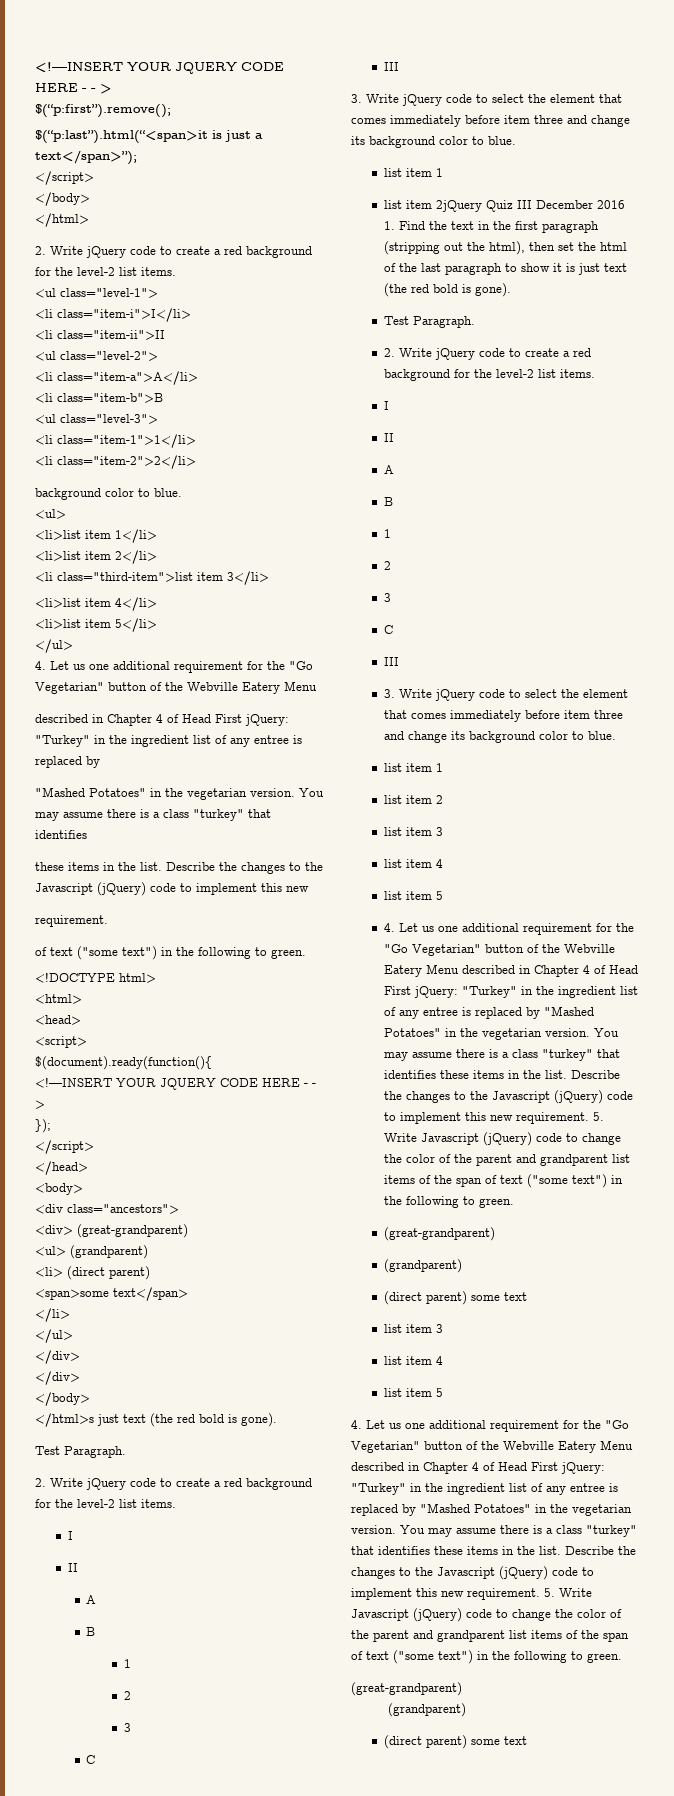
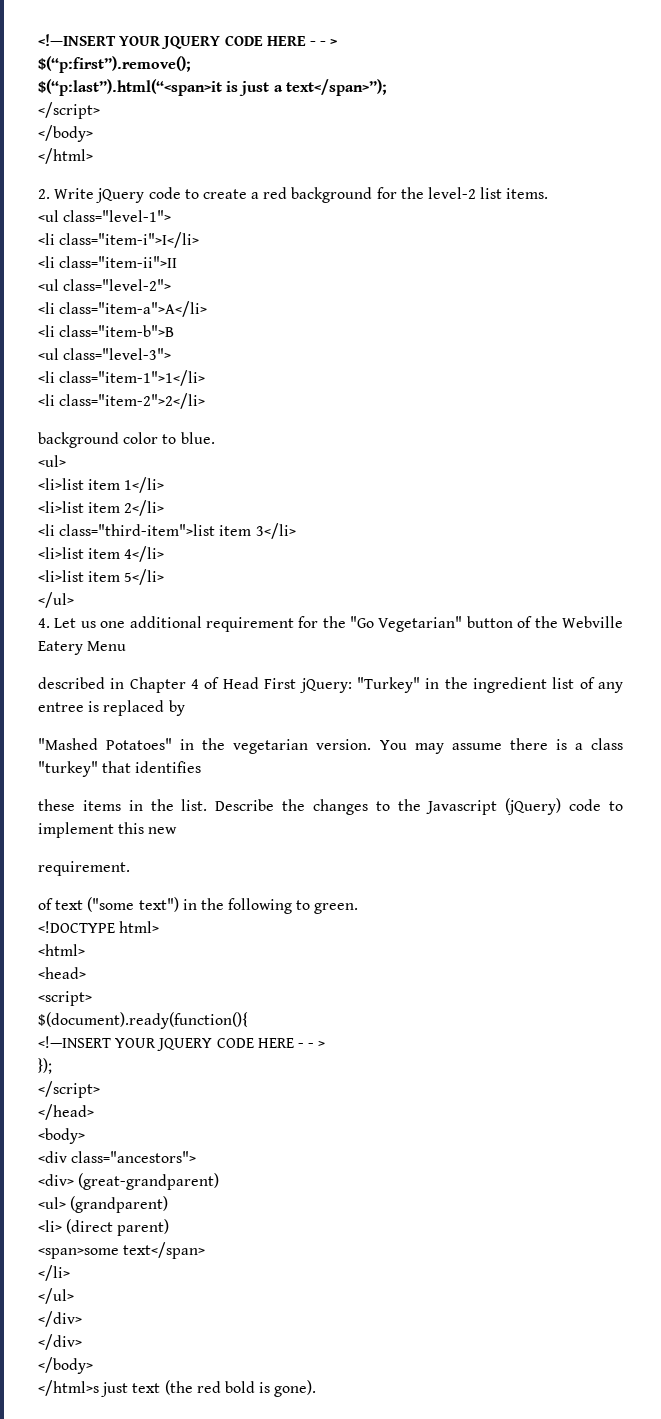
  </html>s just text (the red bold is gone).
- Test Paragraph.
- 2. Write jQuery code to create a red background for the level-2 list items.
- I
- II
- A
- B
- 1
- 2
- 3
- C
- III
- 3. Write jQuery code to select the element that comes immediately before item three and change its background color to blue.
- list item 1
- list item 2jQuery Quiz III December 2016 1. Find the text in the first paragraph (stripping out the html), then set the html of the last paragraph to show it is just text (the red bold is gone).
- Test Paragraph.
- 2. Write jQuery code to create a red background for the level-2 list items.
- I
- II
- A
- B
- 1
- 2
- 3
- C
- III
- 3. Write jQuery code to select the element that comes immediately before item three and change its background color to blue.
- list item 1
- list item 2
- list item 3
- list item 4
- list item 5
- 4. Let us one additional requirement for the "Go Vegetarian" button of the Webville Eatery Menu described in Chapter 4 of Head First jQuery: "Turkey" in the ingredient list of any entree is replaced by "Mashed Potatoes" in the vegetarian version. You may assume there is a class "turkey" that identifies these items in the list. Describe the changes to the Javascript (jQuery) code to implement this new requirement. 5. Write Javascript (jQuery) code to change the color of the parent and grandparent list items of the span of text ("some text") in the following to green.
- (great-grandparent)
- (grandparent)
- (direct parent) some text
- list item 3
- list item 4
- list item 5
- 4. Let us one additional requirement for the "Go Vegetarian" button of the Webville Eatery Menu described in Chapter 4 of Head First jQuery: "Turkey" in the ingredient list of any entree is replaced by "Mashed Potatoes" in the vegetarian version. You may assume there is a class "turkey" that identifies these items in the list. Describe the changes to the Javascript (jQuery) code to implement this new requirement. 5. Write Javascript (jQuery) code to change the color of the parent and grandparent list items of the span of text ("some text") in the following to green.
- (great-grandparent)
- (grandparent)
- (direct parent) some text

